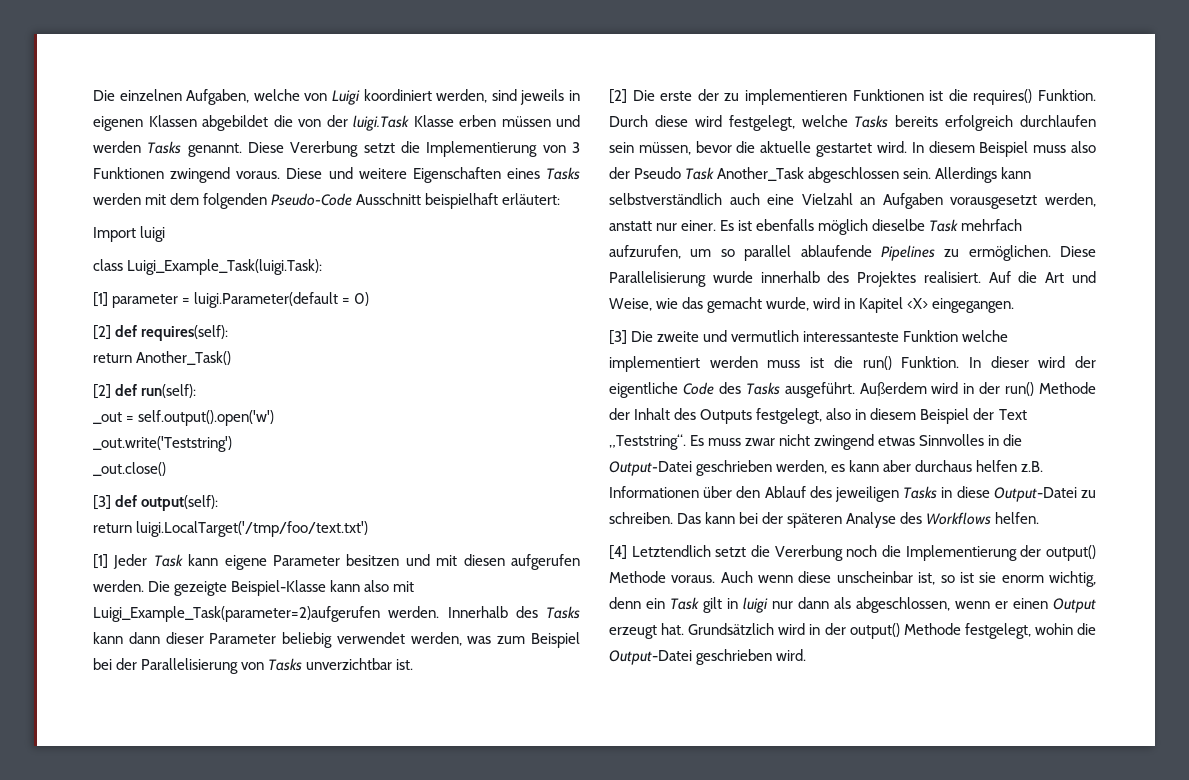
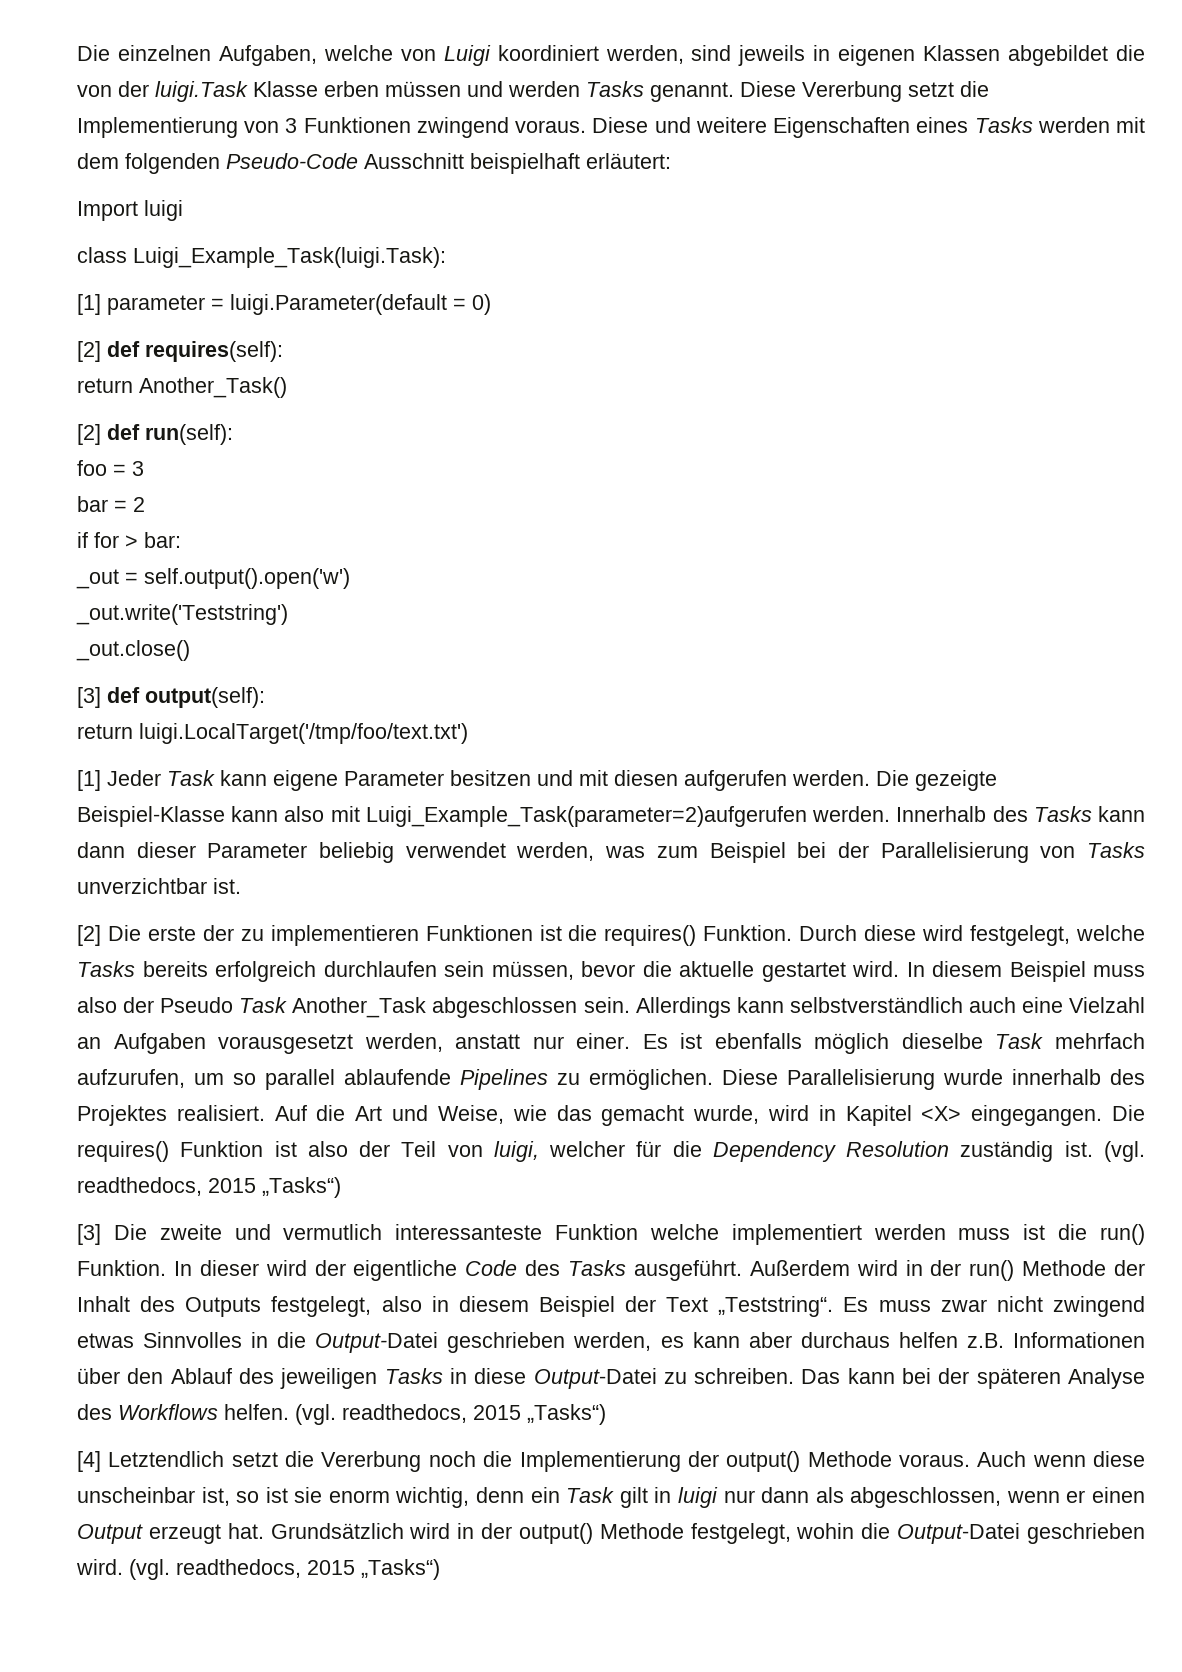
+ foo = 3
+ bar = 2
+ if for > bar:
+ Die requires() Funktion ist also der Teil von luigi, welcher für die Dependency Resolution zuständig ist. (vgl. readthedocs, 2015 „Tasks“)
- Das kann bei der späteren Analyse des Workflows helfen.
+ Das kann bei der späteren Analyse des Workflows helfen. (vgl. readthedocs, 2015 „Tasks“)
- Grundsätzlich wird in der output() Methode festgelegt, wohin die Output-Datei geschrieben wird.
+ Grundsätzlich wird in der output() Methode festgelegt, wohin die Output-Datei geschrieben wird. (vgl. readthedocs, 2015 „Tasks“)

